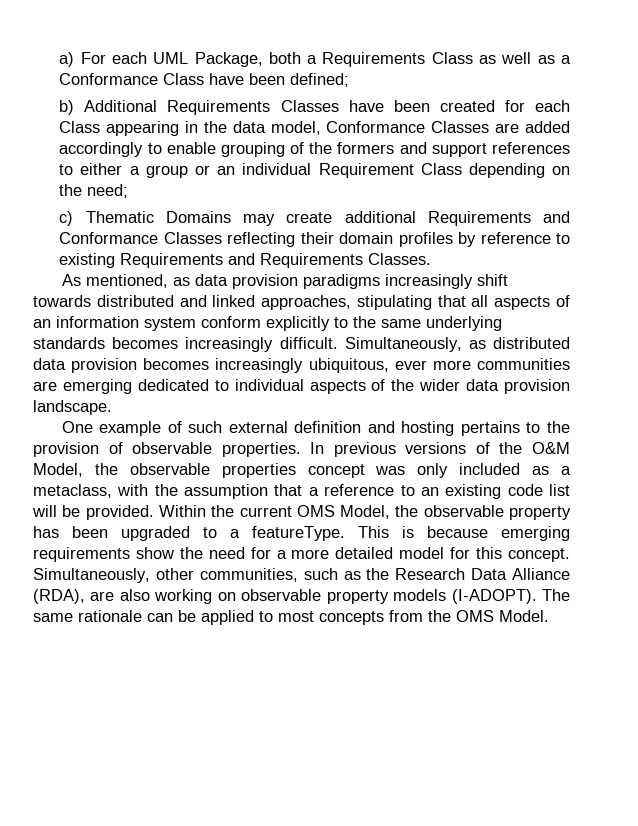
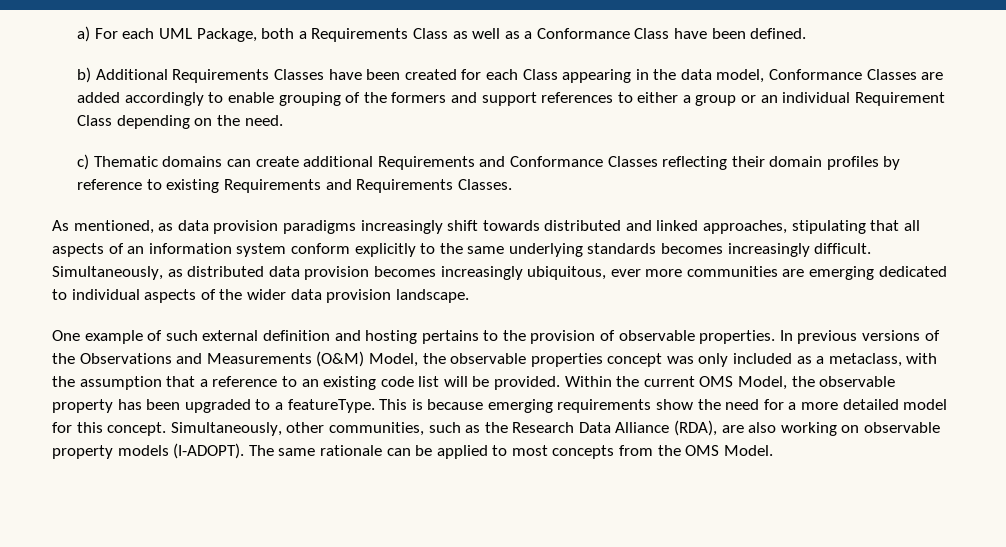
- a) For each UML Package, both a Requirements Class as well as a Conformance Class have been defined;
+ a) For each UML Package, both a Requirements Class as well as a Conformance Class have been defined.
- b) Additional Requirements Classes have been created for each Class appearing in the data model, Conformance Classes are added accordingly to enable grouping of the formers and support references to either a group or an individual Requirement Class depending on the need;
+ b) Additional Requirements Classes have been created for each Class appearing in the data model, Conformance Classes are added accordingly to enable grouping of the formers and support references to either a group or an individual Requirement Class depending on the need.
- c) Thematic Domains may create additional Requirements and Conformance Classes reflecting their domain profiles by reference to existing Requirements and Requirements Classes.
+ c) Thematic domains can create additional Requirements and Conformance Classes reflecting their domain profiles by reference to existing Requirements and Requirements Classes.
- In previous versions of the O&M Model, the observable properties concept was only included as a metaclass, with the assumption that a reference to an existing code list will be provided.
+ In previous versions of the Observations and Measurements (O&M) Model, the observable properties concept was only included as a metaclass, with the assumption that a reference to an existing code list will be provided.

